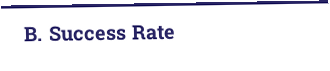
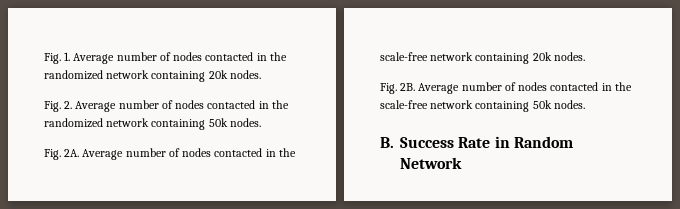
- B. Success Rate
+ Fig. 1. Average number of nodes contacted in the randomized network containing 20k nodes.
+ Fig. 2. Average number of nodes contacted in the randomized network containing 50k nodes.
+ Fig. 2A. Average number of nodes contacted in the scale-free network containing 20k nodes.
+ Fig. 2B. Average number of nodes contacted in the scale-free network containing 50k nodes.
+ B. Success Rate in Random Network

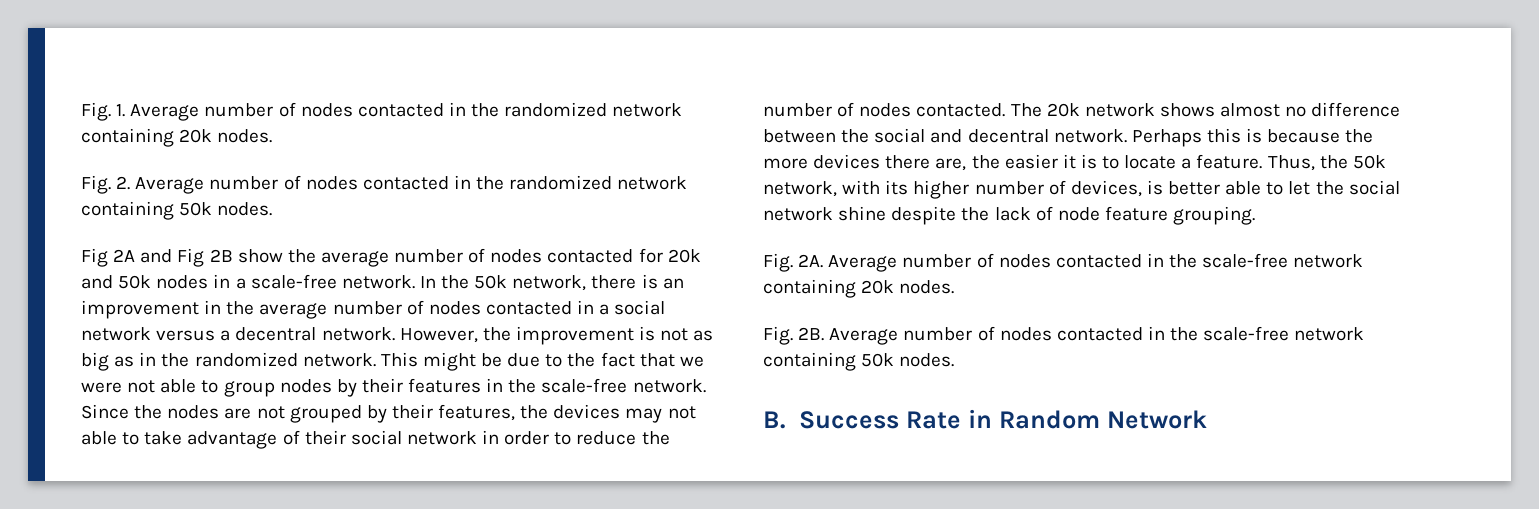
+ Fig 2A and Fig 2B show the average number of nodes contacted for 20k and 50k nodes in a scale-free network. In the 50k network, there is an improvement in the average number of nodes contacted in a social network versus a decentral network. However, the improvement is not as big as in the randomized network. This might be due to the fact that we were not able to group nodes by their features in the scale-free network. Since the nodes are not grouped by their features, the devices may not able to take advantage of their social network in order to reduce the number of nodes contacted. The 20k network shows almost no difference between the social and decentral network. Perhaps this is because the more devices there are, the easier it is to locate a feature. Thus, the 50k network, with its higher number of devices, is better able to let the social network shine despite the lack of node feature grouping.

